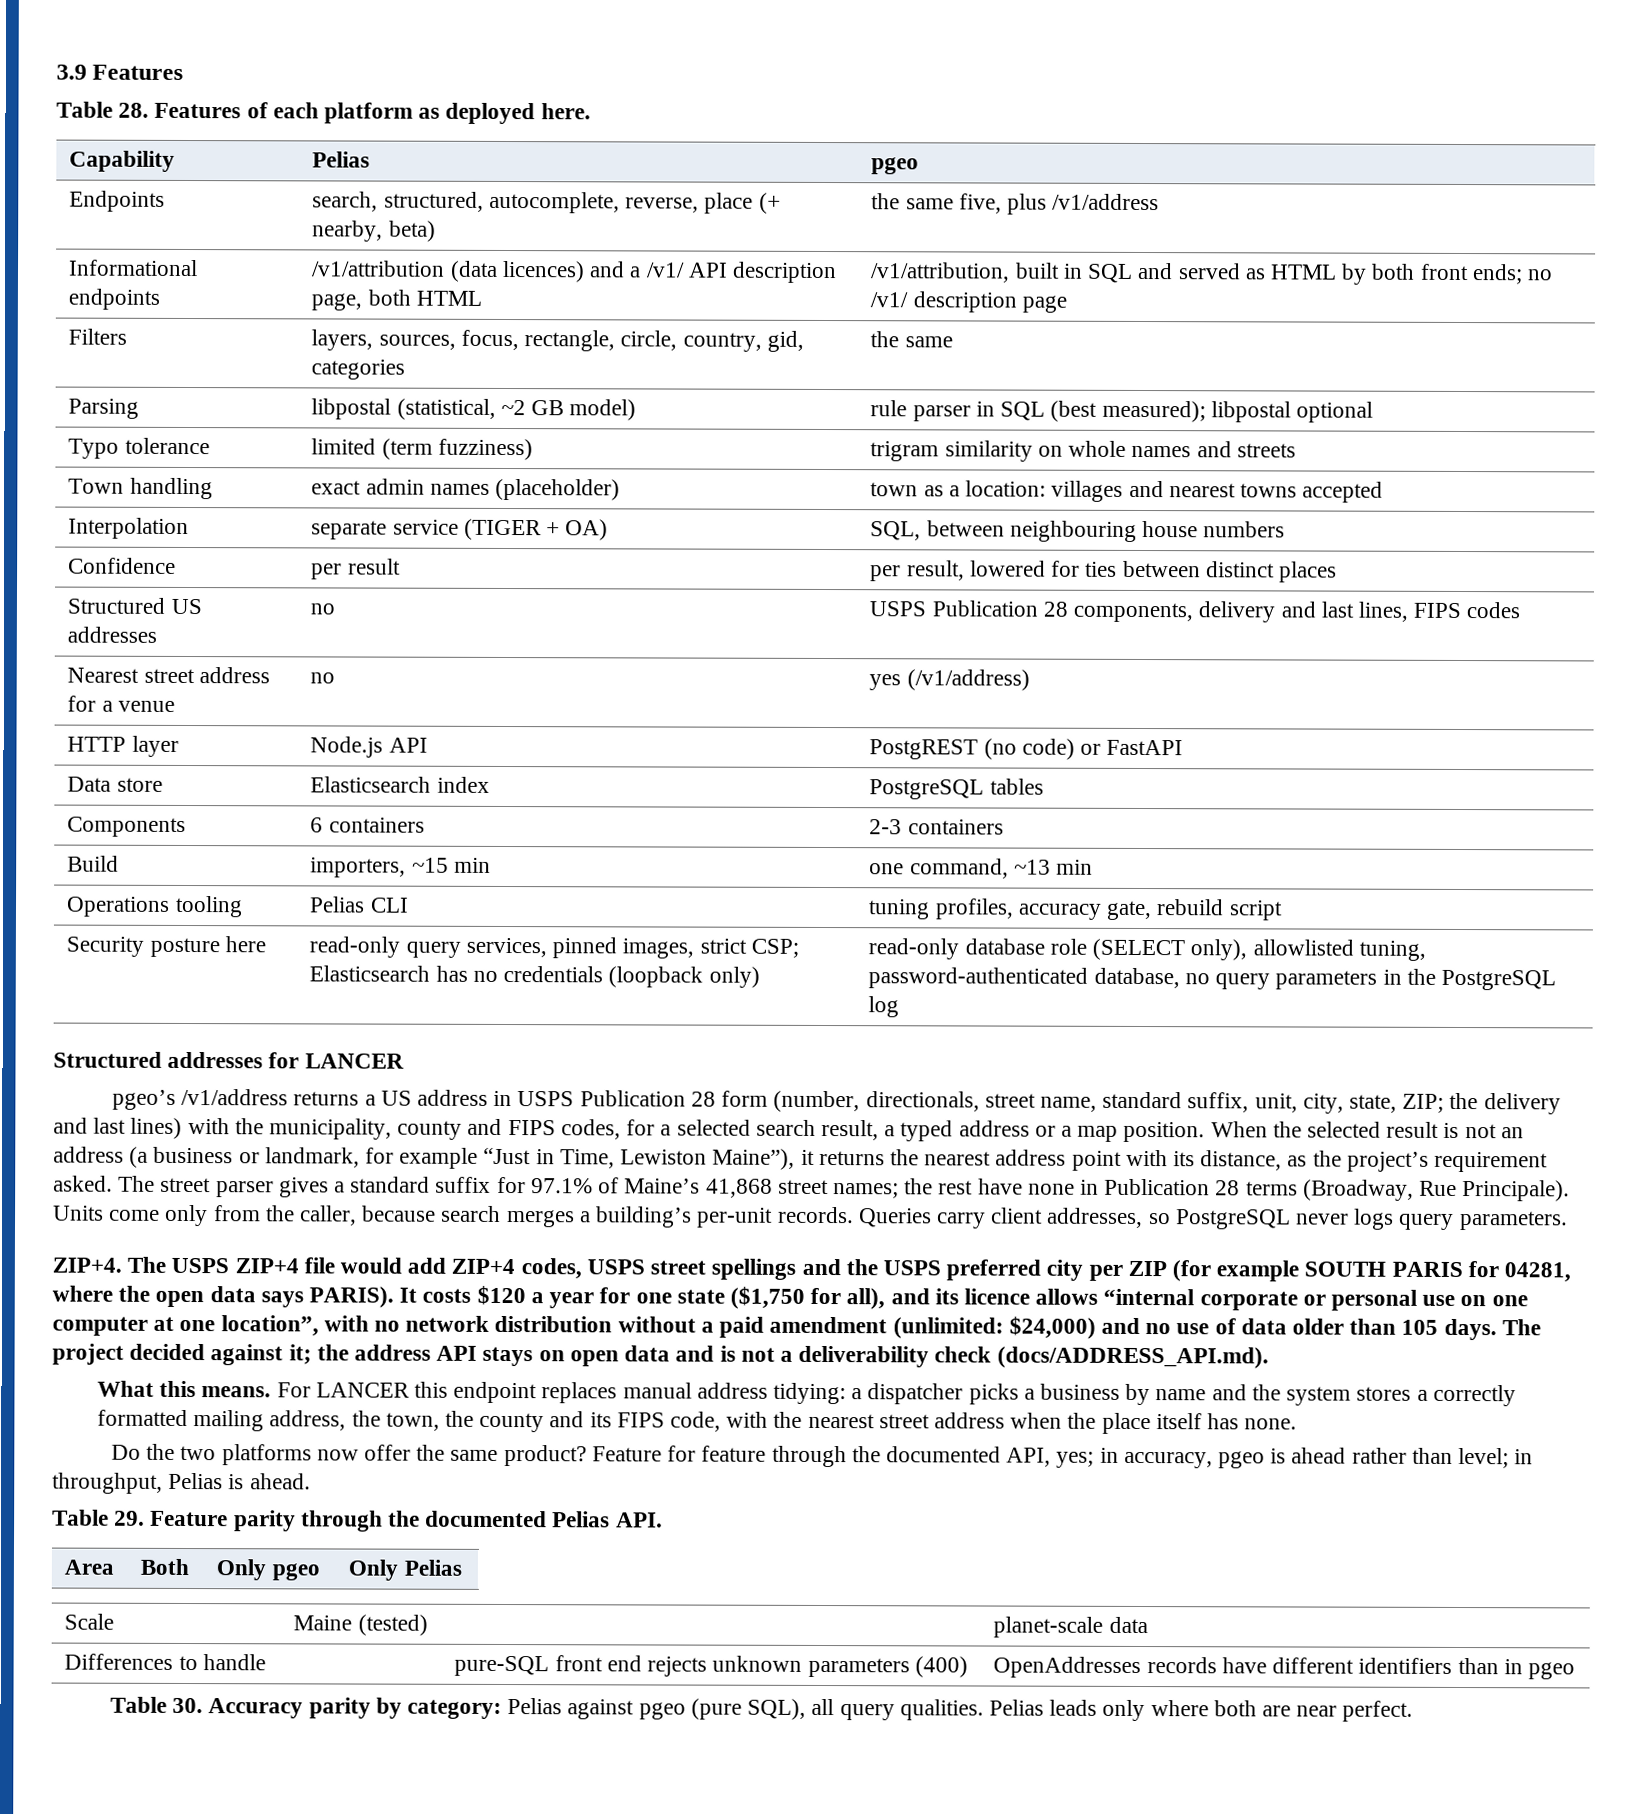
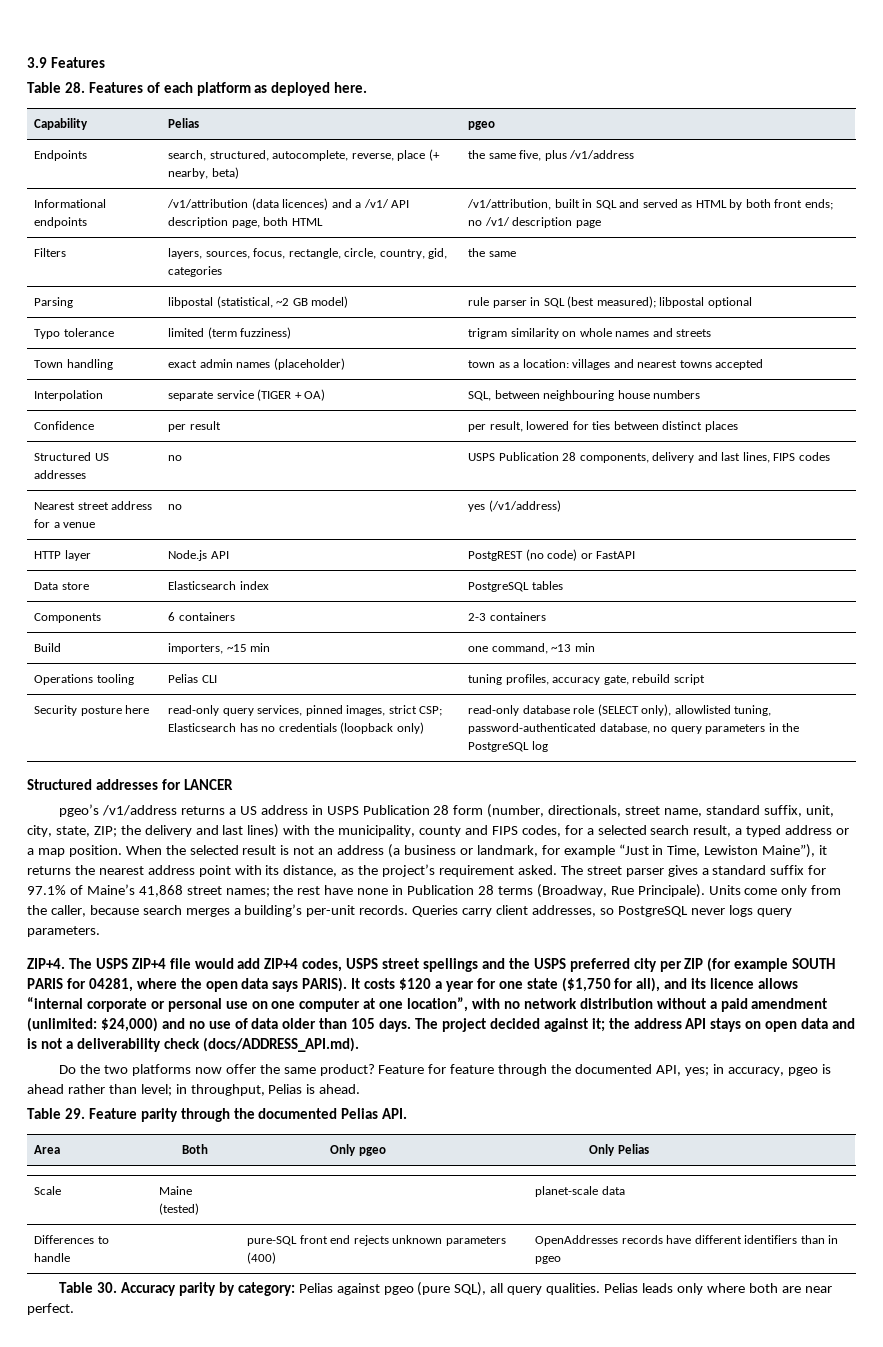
- What this means. For LANCER this endpoint replaces manual address tidying: a dispatcher picks a business by name and the system stores a correctly formatted mailing address, the town, the county and its FIPS code, with the nearest street address when the place itself has none.

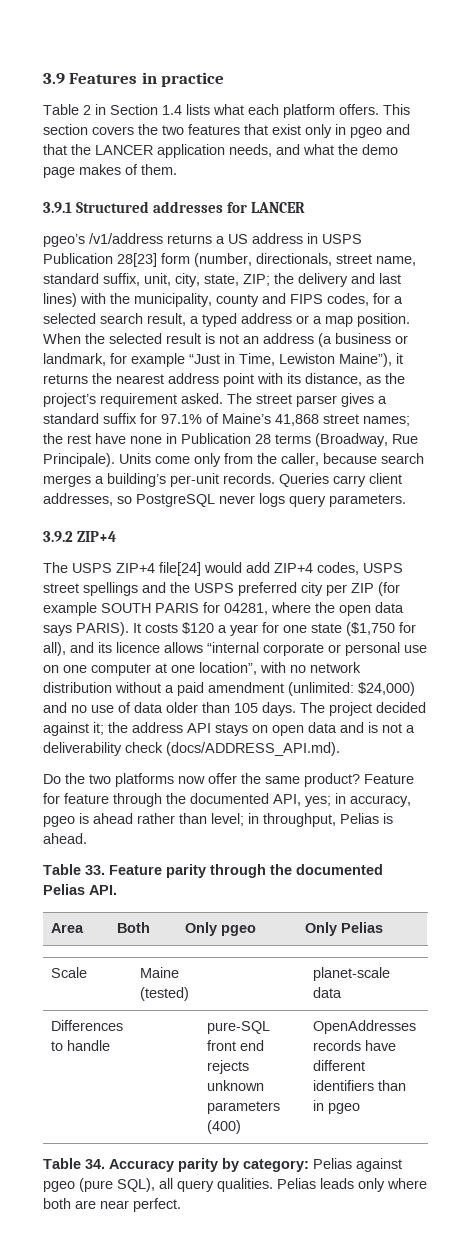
- 3.9 Features
- Table 28. Features of each platform as deployed here.
- Capability | Pelias | pgeo
- Endpoints | search, structured, autocomplete, reverse, place (+ nearby, beta) | the same five, plus /v1/address
- Informational endpoints | /v1/attribution (data licences) and a /v1/ API description page, both HTML | /v1/attribution, built in SQL and served as HTML by both front ends; no /v1/ description page
- Filters | layers, sources, focus, rectangle, circle, country, gid, categories | the same
- Parsing | libpostal (statistical, ~2 GB model) | rule parser in SQL (best measured); libpostal optional
- Typo tolerance | limited (term fuzziness) | trigram similarity on whole names and streets
- Town handling | exact admin names (placeholder) | town as a location: villages and nearest towns accepted
- Interpolation | separate service (TIGER + OA) | SQL, between neighbouring house numbers
- Confidence | per result | per result, lowered for ties between distinct places
- Structured US addresses | no | USPS Publication 28 components, delivery and last lines, FIPS codes
- Nearest street address for a venue | no | yes (/v1/address)
- HTTP layer | Node.js API | PostgREST (no code) or FastAPI
- Data store | Elasticsearch index | PostgreSQL tables
- Components | 6 containers | 2-3 containers
- Build | importers, ~15 min | one command, ~13 min
- Operations tooling | Pelias CLI | tuning profiles, accuracy gate, rebuild script
- Security posture here | read-only query services, pinned images, strict CSP; Elasticsearch has no credentials (loopback only) | read-only database role (SELECT only), allowlisted tuning, password-authenticated database, no query parameters in the PostgreSQL log
- Structured addresses for LANCER
+ 3.9 Features in practice
+ Table 2 in Section 1.4 lists what each platform offers. This section covers the two features that exist only in pgeo and that the LANCER application needs, and what the demo page makes of them.
+ 3.9.1 Structured addresses for LANCER
- pgeo’s /v1/address returns a US address in USPS Publication 28 form (number, directionals, street name, standard suffix, unit, city, state, ZIP; the delivery and last lines) with the municipality, county and FIPS codes, for a selected search result, a typed address or a map position.
+ pgeo’s /v1/address returns a US address in USPS Publication 28[23] form (number, directionals, street name, standard suffix, unit, city, state, ZIP; the delivery and last lines) with the municipality, county and FIPS codes, for a selected search result, a typed address or a map position.
- ZIP+4. The USPS ZIP+4 file would add ZIP+4 codes, USPS street spellings and the USPS preferred city per ZIP (for example SOUTH PARIS for 04281, where the open data says PARIS).
+ 3.9.2 ZIP+4
+ The USPS ZIP+4 file[24] would add ZIP+4 codes, USPS street spellings and the USPS preferred city per ZIP (for example SOUTH PARIS for 04281, where the open data says PARIS).
- Table 29. Feature parity through the documented Pelias API.
+ Table 33. Feature parity through the documented Pelias API.
- Table 30. Accuracy parity by category: Pelias against pgeo (pure SQL), all query qualities.
+ Table 34. Accuracy parity by category: Pelias against pgeo (pure SQL), all query qualities.

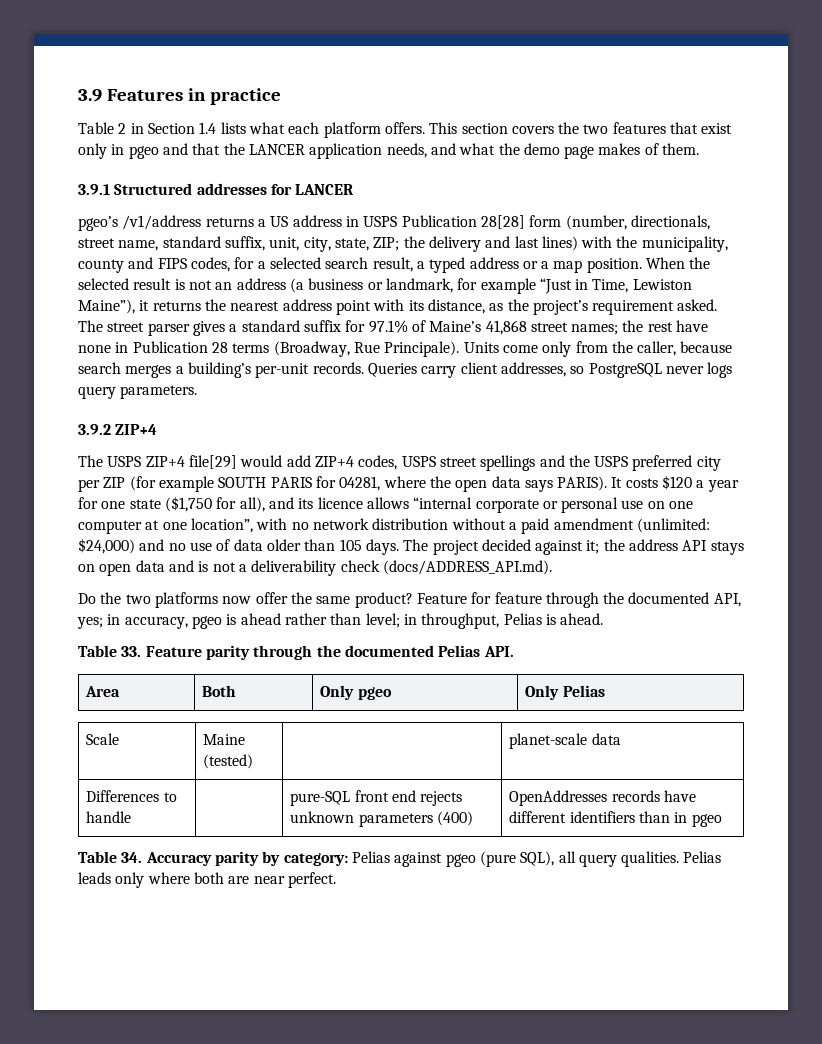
- pgeo’s /v1/address returns a US address in USPS Publication 28[23] form (number, directionals, street name, standard suffix, unit, city, state, ZIP; the delivery and last lines) with the municipality, county and FIPS codes, for a selected search result, a typed address or a map position.
+ pgeo’s /v1/address returns a US address in USPS Publication 28[28] form (number, directionals, street name, standard suffix, unit, city, state, ZIP; the delivery and last lines) with the municipality, county and FIPS codes, for a selected search result, a typed address or a map position.
- The USPS ZIP+4 file[24] would add ZIP+4 codes, USPS street spellings and the USPS preferred city per ZIP (for example SOUTH PARIS for 04281, where the open data says PARIS).
+ The USPS ZIP+4 file[29] would add ZIP+4 codes, USPS street spellings and the USPS preferred city per ZIP (for example SOUTH PARIS for 04281, where the open data says PARIS).

